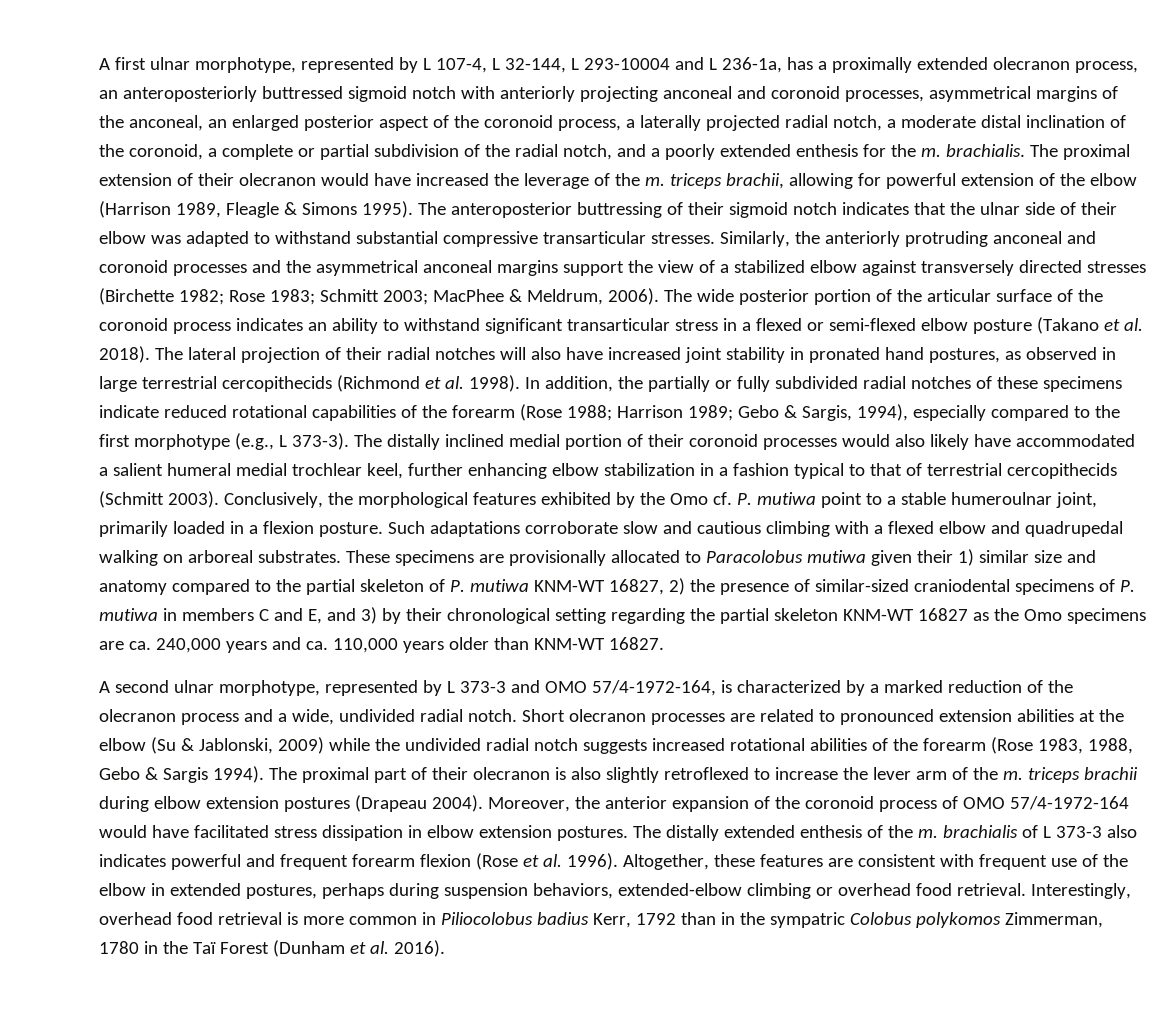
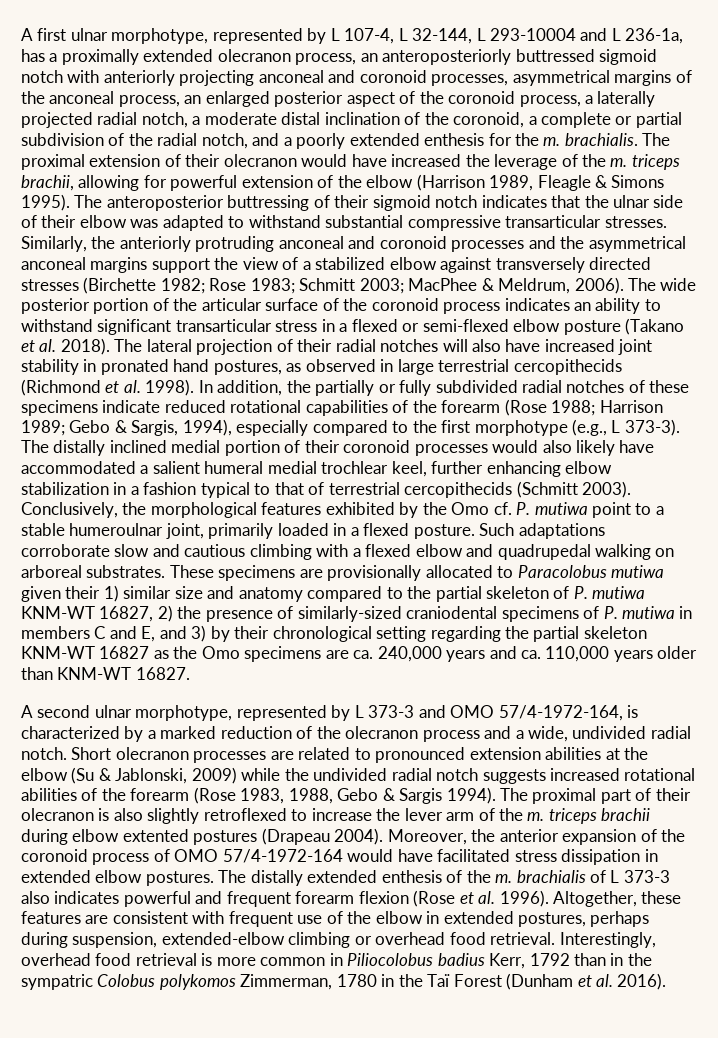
- A first ulnar morphotype, represented by L 107-4, L 32-144, L 293-10004 and L 236-1a, has a proximally extended olecranon process, an anteroposteriorly buttressed sigmoid notch with anteriorly projecting anconeal and coronoid processes, asymmetrical margins of the anconeal, an enlarged posterior aspect of the coronoid process, a laterally projected radial notch, a moderate distal inclination of the coronoid, a complete or partial subdivision of the radial notch, and a poorly extended enthesis for the m. brachialis.
+ A first ulnar morphotype, represented by L 107-4, L 32-144, L 293-10004 and L 236-1a, has a proximally extended olecranon process, an anteroposteriorly buttressed sigmoid notch with anteriorly projecting anconeal and coronoid processes, asymmetrical margins of the anconeal process, an enlarged posterior aspect of the coronoid process, a laterally projected radial notch, a moderate distal inclination of the coronoid, a complete or partial subdivision of the radial notch, and a poorly extended enthesis for the m. brachialis.
- Conclusively, the morphological features exhibited by the Omo cf. P. mutiwa point to a stable humeroulnar joint, primarily loaded in a flexion posture.
+ Conclusively, the morphological features exhibited by the Omo cf. P. mutiwa point to a stable humeroulnar joint, primarily loaded in a flexed posture.
- These specimens are provisionally allocated to Paracolobus mutiwa given their 1) similar size and anatomy compared to the partial skeleton of P. mutiwa KNM-WT 16827, 2) the presence of similar-sized craniodental specimens of P. mutiwa in members C and E, and 3) by their chronological setting regarding the partial skeleton KNM-WT 16827 as the Omo specimens are ca. 240,000 years and ca. 110,000 years older than KNM-WT 16827.
+ These specimens are provisionally allocated to Paracolobus mutiwa given their 1) similar size and anatomy compared to the partial skeleton of P. mutiwa KNM-WT 16827, 2) the presence of similarly-sized craniodental specimens of P. mutiwa in members C and E, and 3) by their chronological setting regarding the partial skeleton KNM-WT 16827 as the Omo specimens are ca. 240,000 years and ca. 110,000 years older than KNM-WT 16827.
- The proximal part of their olecranon is also slightly retroflexed to increase the lever arm of the m. triceps brachii during elbow extension postures (Drapeau 2004).
+ The proximal part of their olecranon is also slightly retroflexed to increase the lever arm of the m. triceps brachii during elbow extented postures (Drapeau 2004).
- Moreover, the anterior expansion of the coronoid process of OMO 57/4-1972-164 would have facilitated stress dissipation in elbow extension postures.
+ Moreover, the anterior expansion of the coronoid process of OMO 57/4-1972-164 would have facilitated stress dissipation in extended elbow postures.
- Altogether, these features are consistent with frequent use of the elbow in extended postures, perhaps during suspension behaviors, extended-elbow climbing or overhead food retrieval.
+ Altogether, these features are consistent with frequent use of the elbow in extended postures, perhaps during suspension, extended-elbow climbing or overhead food retrieval.

